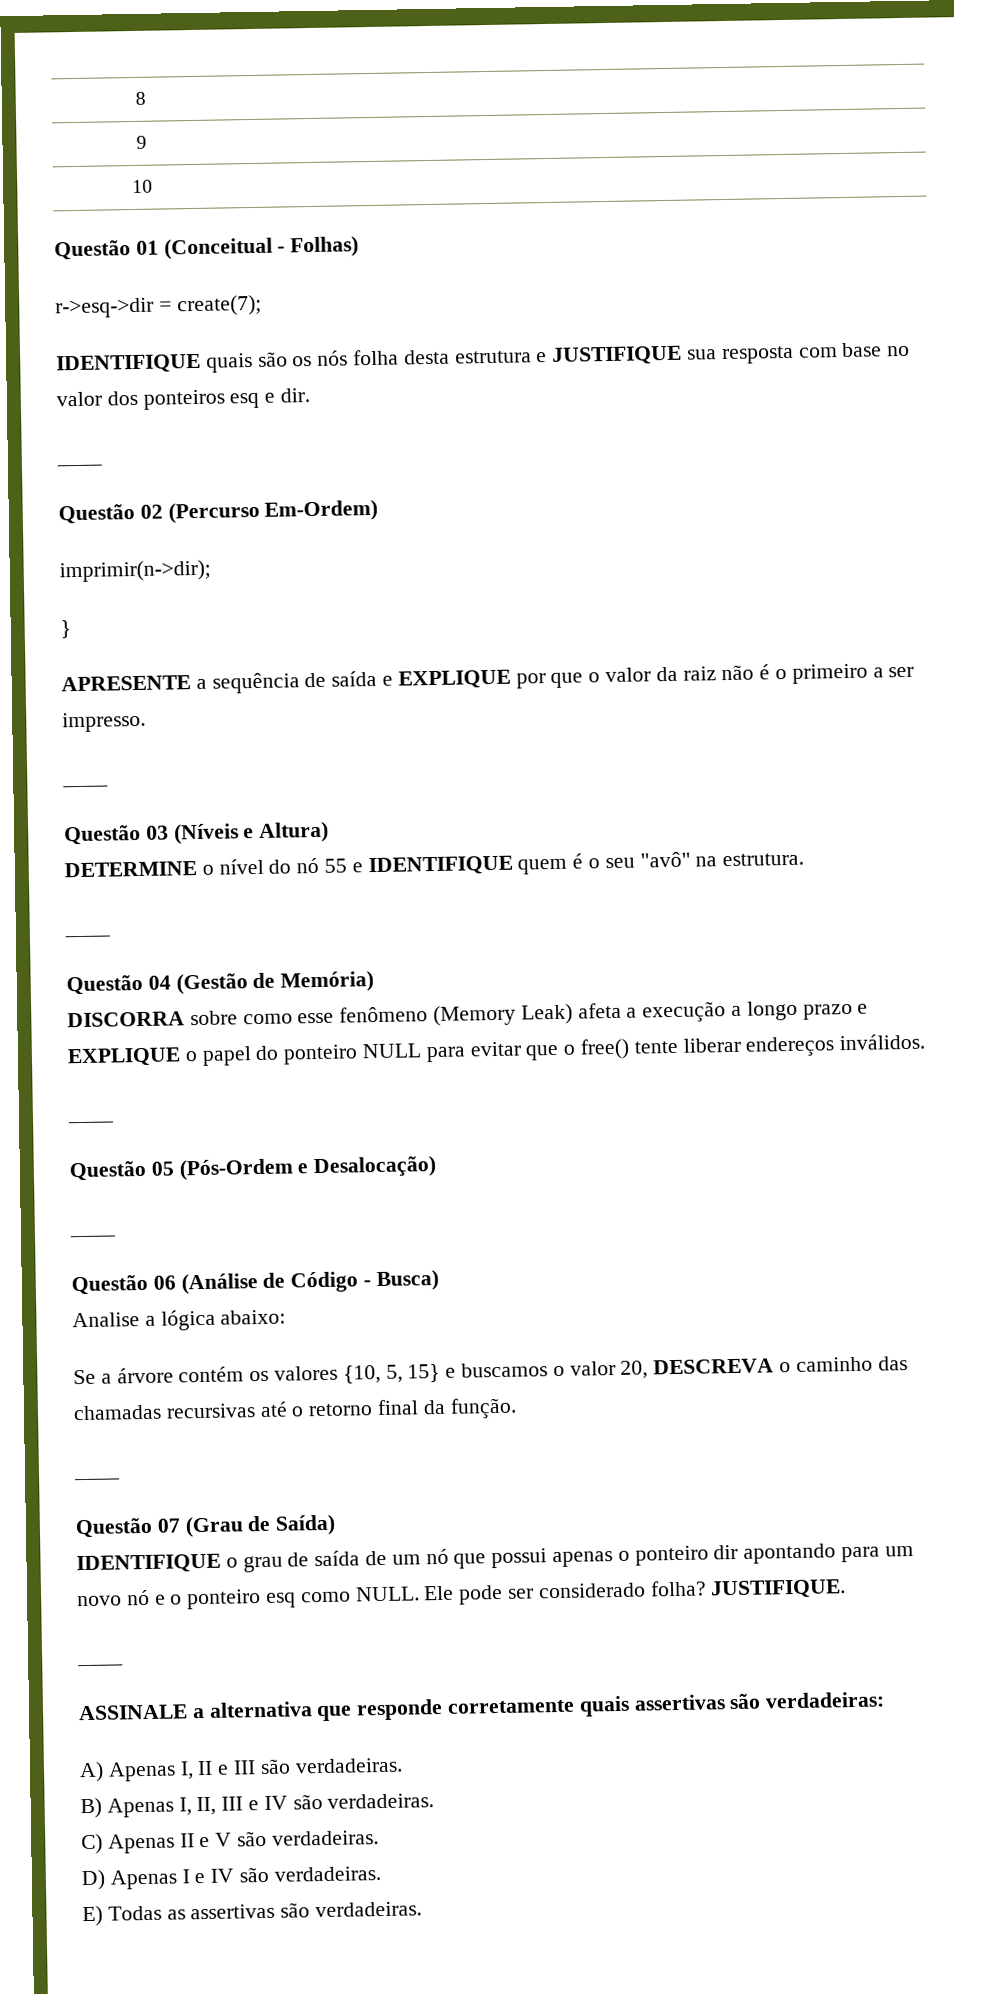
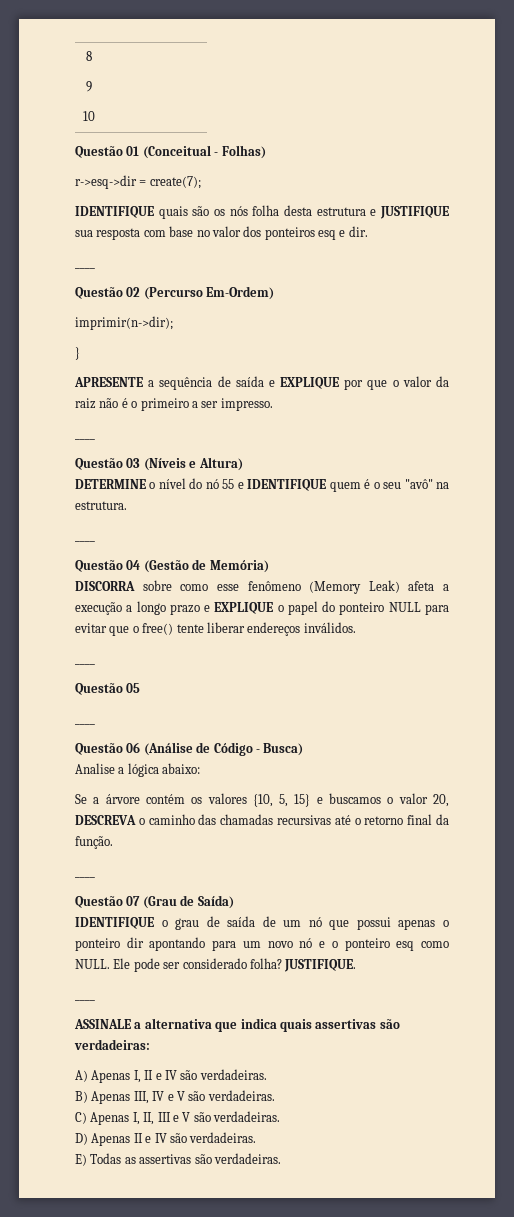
- Questão 05 (Pós-Ordem e Desalocação)
+ Questão 05
- ASSINALE a alternativa que responde corretamente quais assertivas são verdadeiras:
+ ASSINALE a alternativa que indica quais assertivas são verdadeiras:
- A) Apenas I, II e III são verdadeiras.
+ A) Apenas I, II e IV são verdadeiras.
- B) Apenas I, II, III e IV são verdadeiras.
+ B) Apenas III, IV e V são verdadeiras.
- C) Apenas II e V são verdadeiras.
+ C) Apenas I, II, III e V são verdadeiras.
- D) Apenas I e IV são verdadeiras.
+ D) Apenas II e IV são verdadeiras.

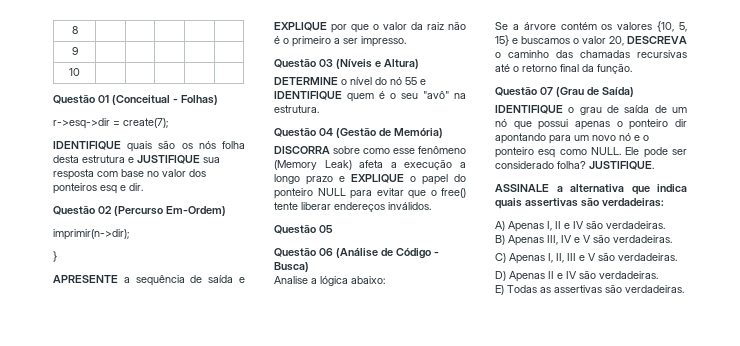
  IDENTIFIQUE quais são os nós folha desta estrutura e JUSTIFIQUE sua resposta com base no valor dos ponteiros esq e dir.
- ____
  APRESENTE a sequência de saída e EXPLIQUE por que o valor da raiz não é o primeiro a ser impresso.
- ____
  DETERMINE o nível do nó 55 e IDENTIFIQUE quem é o seu "avô" na estrutura.
- ____
  DISCORRA sobre como esse fenômeno (Memory Leak) afeta a execução a longo prazo e EXPLIQUE o papel do ponteiro NULL para evitar que o free() tente liberar endereços inválidos.
- ____
  Questão 05
- ____
  Se a árvore contém os valores {10, 5, 15} e buscamos o valor 20, DESCREVA o caminho das chamadas recursivas até o retorno final da função.
- ____
  JUSTIFIQUE.
- ____

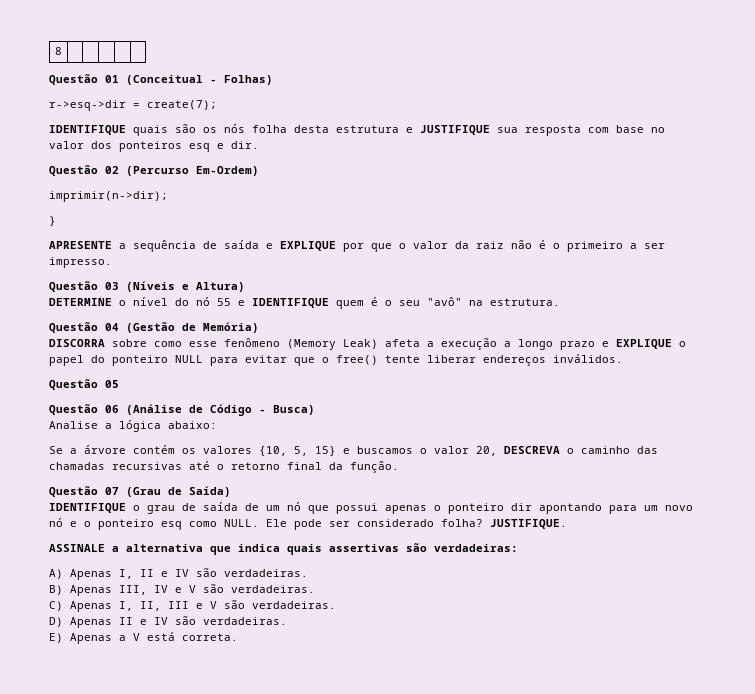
- 9 | | | | |
- 10 | | | | |
- E) Todas as assertivas são verdadeiras.
+ E) Apenas a V está correta.

